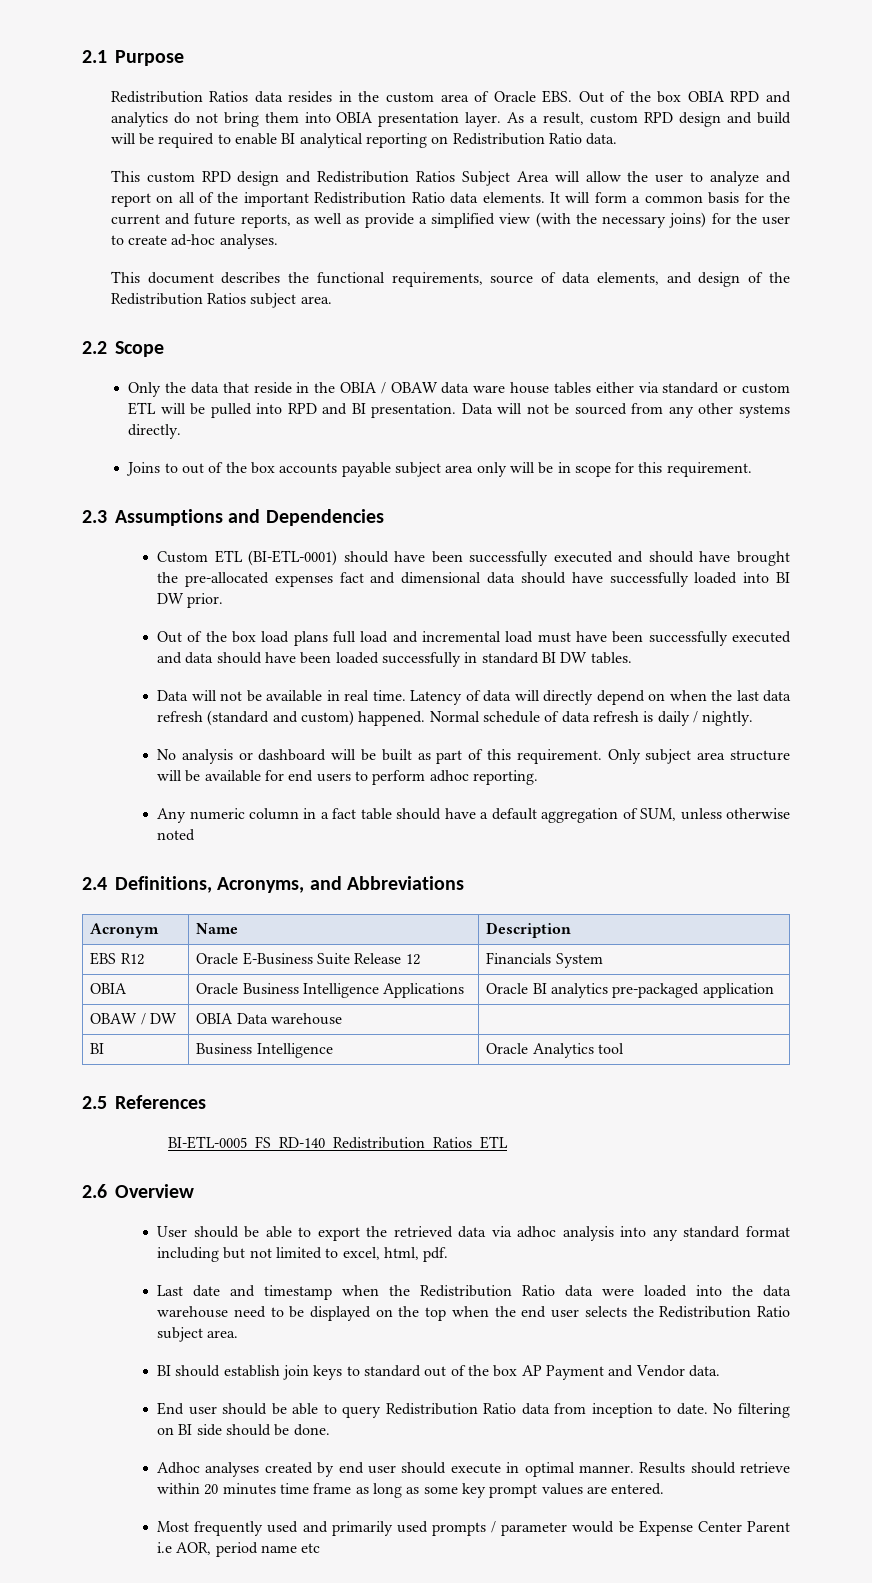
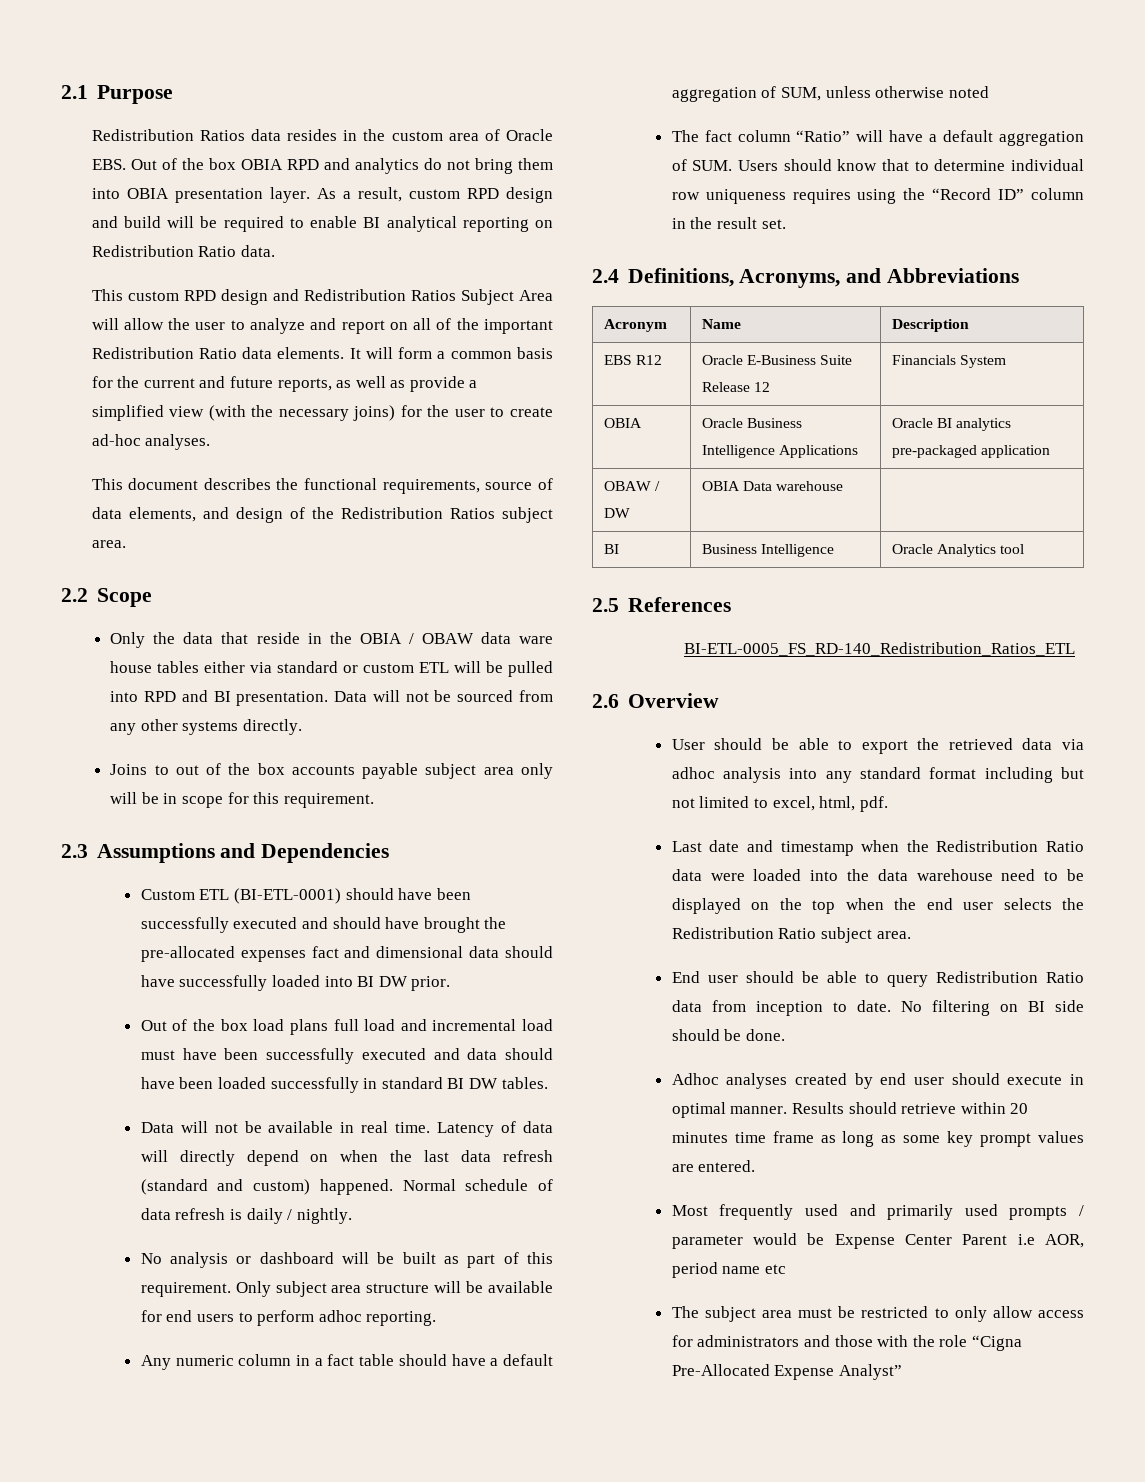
+ The fact column “Ratio” will have a default aggregation of SUM. Users should know that to determine individual row uniqueness requires using the “Record ID” column in the result set.
- BI should establish join keys to standard out of the box AP Payment and Vendor data.
+ The subject area must be restricted to only allow access for administrators and those with the role “Cigna Pre-Allocated Expense Analyst”

